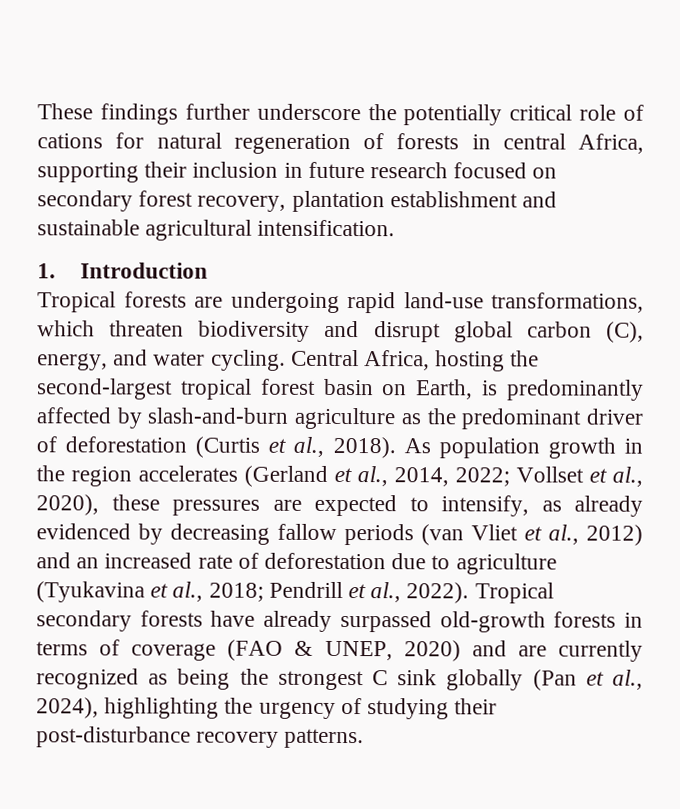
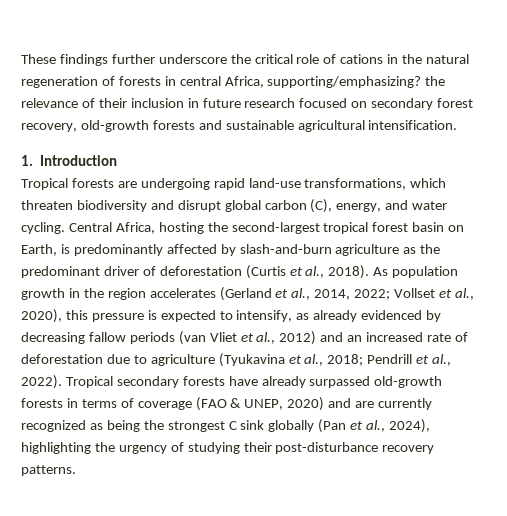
- These findings further underscore the potentially critical role of cations for natural regeneration of forests in central Africa, supporting their inclusion in future research focused on secondary forest recovery, plantation establishment and sustainable agricultural intensification.
+ These findings further underscore the critical role of cations in the natural regeneration of forests in central Africa, supporting/emphasizing? the relevance of their inclusion in future research focused on secondary forest recovery, old-growth forests and sustainable agricultural intensification.
- As population growth in the region accelerates (Gerland et al., 2014, 2022; Vollset et al., 2020), these pressures are expected to intensify, as already evidenced by decreasing fallow periods (van Vliet et al., 2012) and an increased rate of deforestation due to agriculture (Tyukavina et al., 2018; Pendrill et al., 2022).
+ As population growth in the region accelerates (Gerland et al., 2014, 2022; Vollset et al., 2020), this pressure is expected to intensify, as already evidenced by decreasing fallow periods (van Vliet et al., 2012) and an increased rate of deforestation due to agriculture (Tyukavina et al., 2018; Pendrill et al., 2022).

